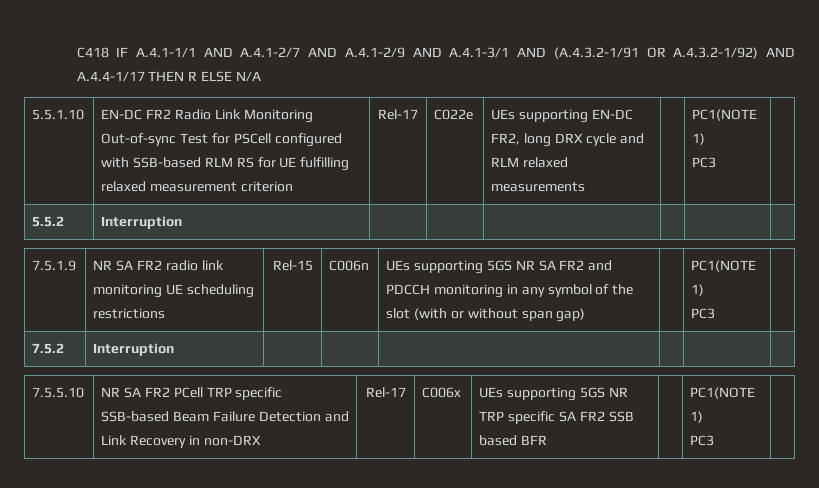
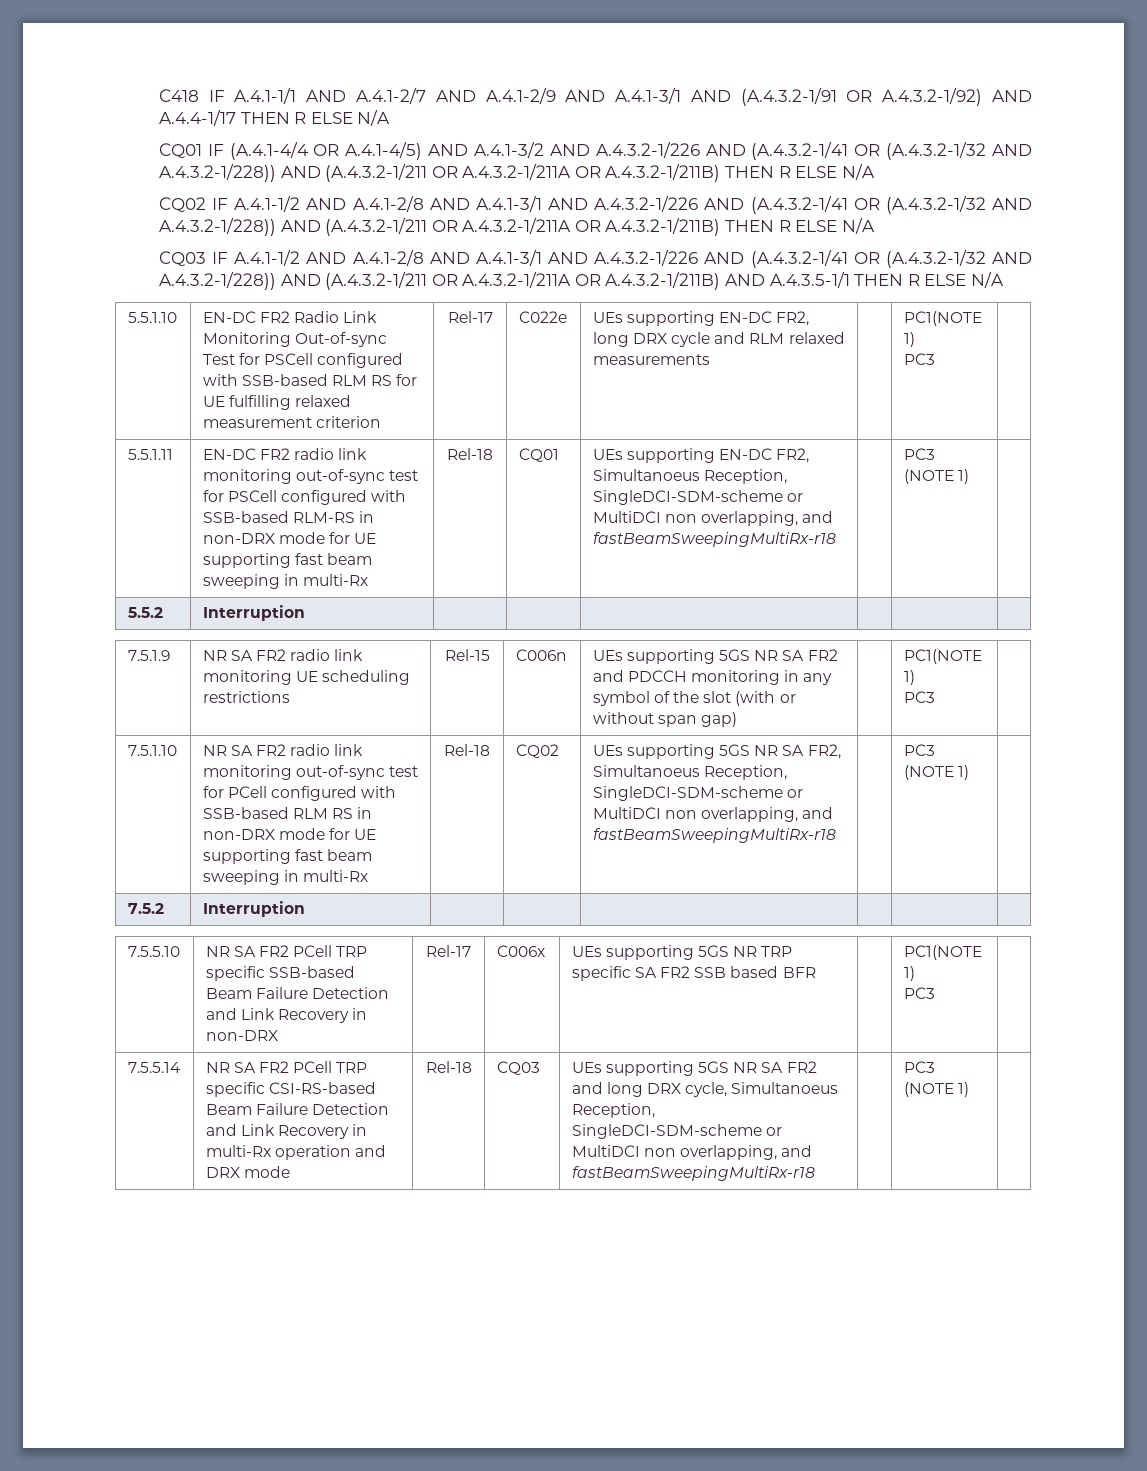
+ CQ01 IF (A.4.1-4/4 OR A.4.1-4/5) AND A.4.1-3/2 AND A.4.3.2-1/226 AND (A.4.3.2-1/41 OR (A.4.3.2-1/32 AND A.4.3.2-1/228)) AND (A.4.3.2-1/211 OR A.4.3.2-1/211A OR A.4.3.2-1/211B) THEN R ELSE N/A
+ CQ02 IF A.4.1-1/2 AND A.4.1-2/8 AND A.4.1-3/1 AND A.4.3.2-1/226 AND (A.4.3.2-1/41 OR (A.4.3.2-1/32 AND A.4.3.2-1/228)) AND (A.4.3.2-1/211 OR A.4.3.2-1/211A OR A.4.3.2-1/211B) THEN R ELSE N/A
+ CQ03 IF A.4.1-1/2 AND A.4.1-2/8 AND A.4.1-3/1 AND A.4.3.2-1/226 AND (A.4.3.2-1/41 OR (A.4.3.2-1/32 AND A.4.3.2-1/228)) AND (A.4.3.2-1/211 OR A.4.3.2-1/211A OR A.4.3.2-1/211B) AND A.4.3.5-1/1 THEN R ELSE N/A
+ 5.5.1.11 | EN-DC FR2 radio link monitoring out-of-sync test for PSCell configured with SSB-based RLM-RS in non-DRX mode for UE supporting fast beam sweeping in multi-Rx | Rel-18 | CQ01 | UEs supporting EN-DC FR2, Simultanoeus Reception, SingleDCI-SDM-scheme or MultiDCI non overlapping, and fastBeamSweepingMultiRx-r18 | | PC3 (NOTE 1)
+ 7.5.1.10 | NR SA FR2 radio link monitoring out-of-sync test for PCell configured with SSB-based RLM RS in non-DRX mode for UE supporting fast beam sweeping in multi-Rx | Rel-18 | CQ02 | UEs supporting 5GS NR SA FR2, Simultanoeus Reception, SingleDCI-SDM-scheme or MultiDCI non overlapping, and fastBeamSweepingMultiRx-r18 | | PC3 (NOTE 1)
+ 7.5.5.14 | NR SA FR2 PCell TRP specific CSI-RS-based Beam Failure Detection and Link Recovery in multi-Rx operation and DRX mode | Rel-18 | CQ03 | UEs supporting 5GS NR SA FR2 and long DRX cycle, Simultanoeus Reception, SingleDCI-SDM-scheme or MultiDCI non overlapping, and fastBeamSweepingMultiRx-r18 | | PC3 (NOTE 1)

